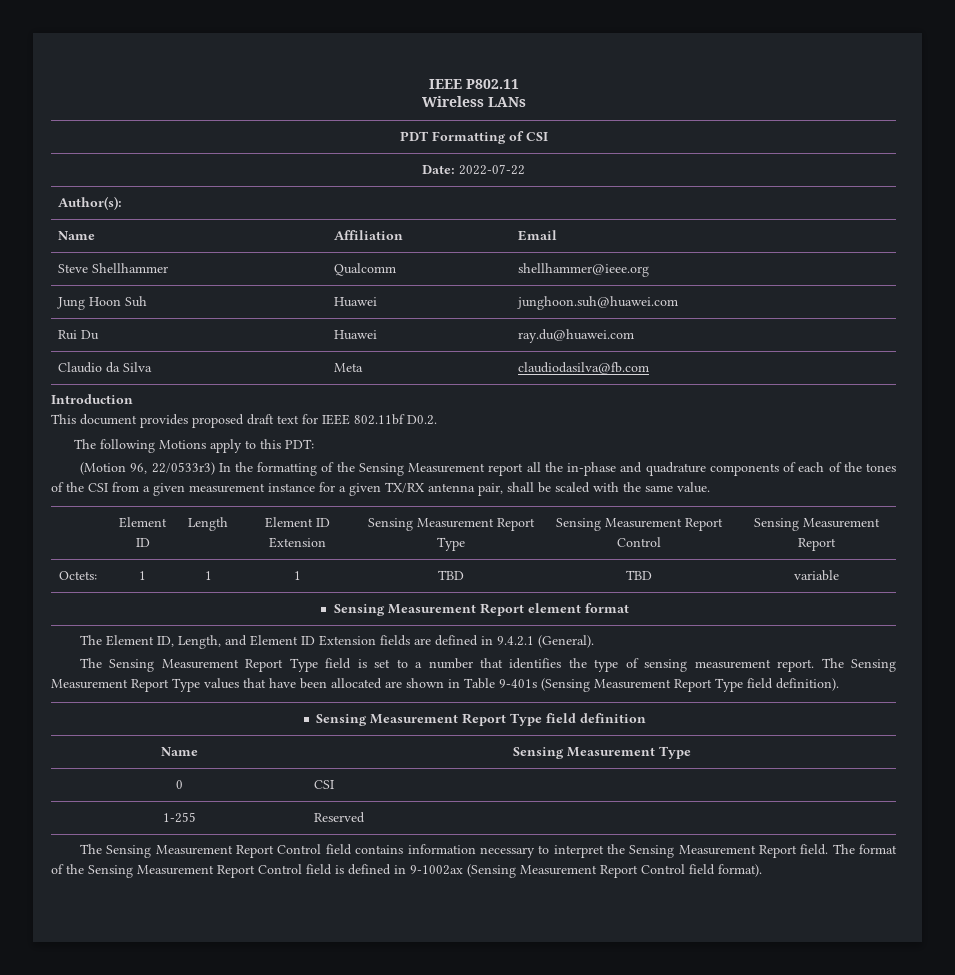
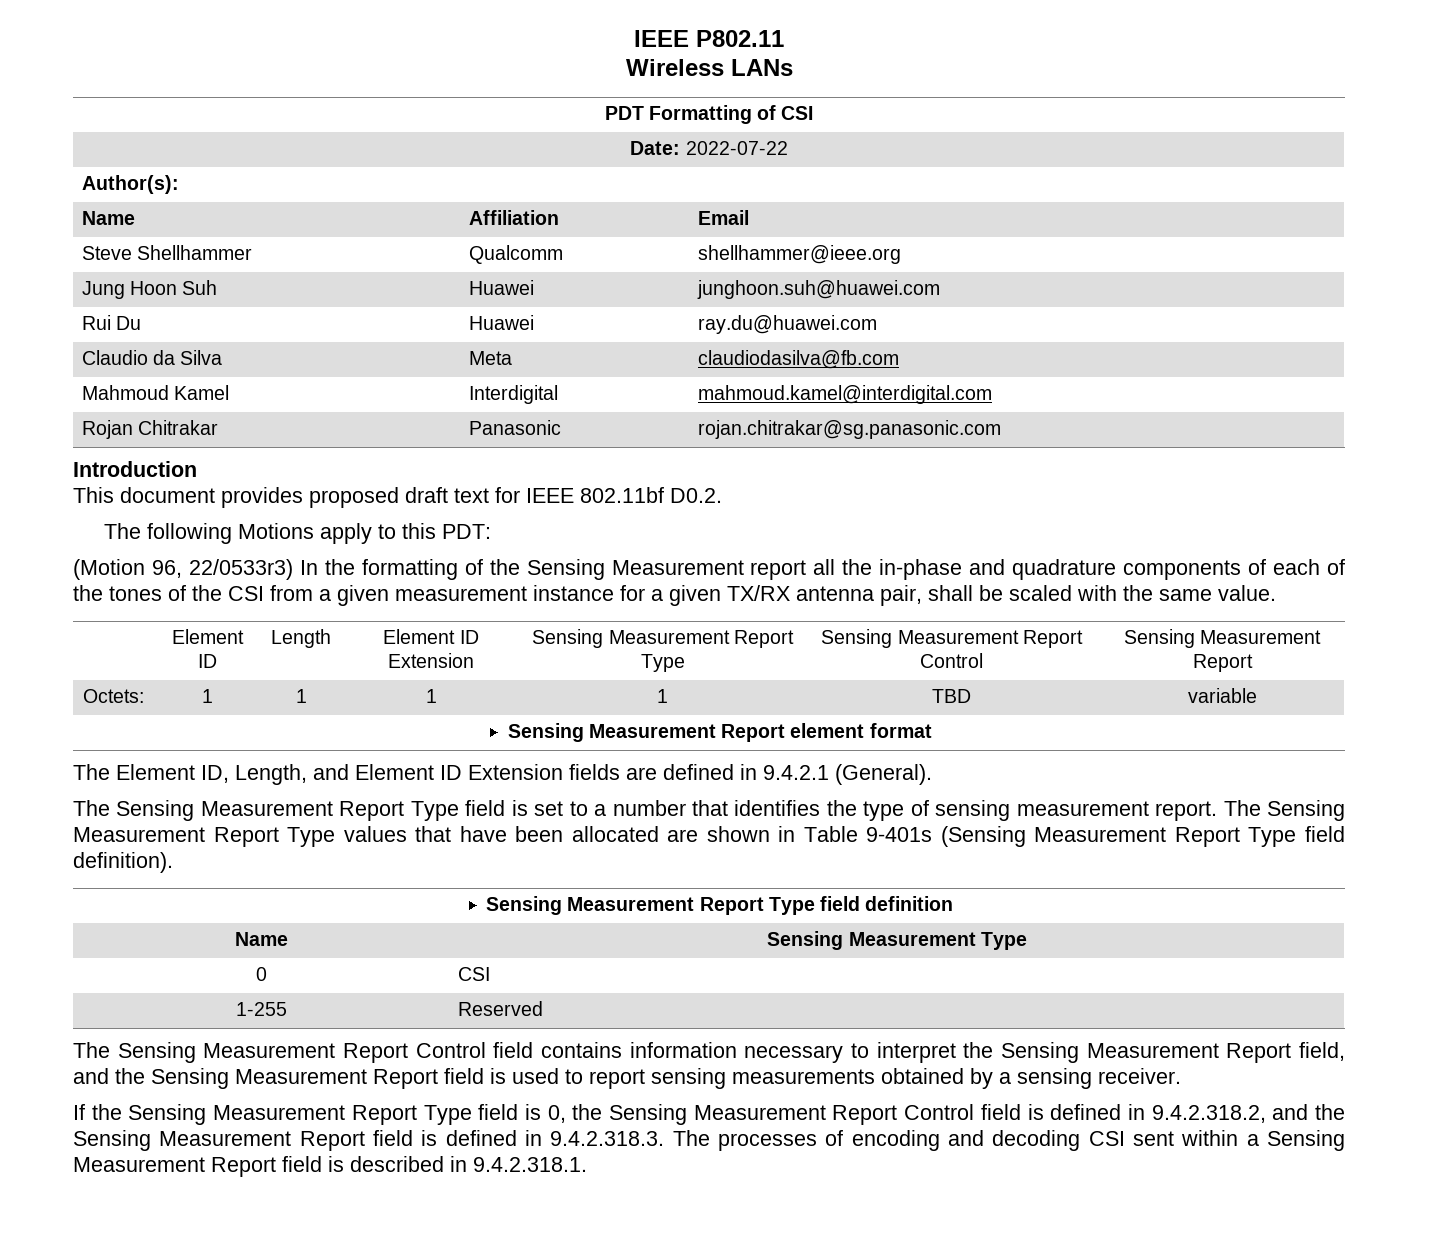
+ Mahmoud Kamel | Interdigital | mahmoud.kamel@interdigital.com
+ Rojan Chitrakar | Panasonic | rojan.chitrakar@sg.panasonic.com
- Octets: | 1 | 1 | 1 | TBD | TBD | variable
+ Octets: | 1 | 1 | 1 | 1 | TBD | variable
- The Sensing Measurement Report Control field contains information necessary to interpret the Sensing Measurement Report field. The format of the Sensing Measurement Report Control field is defined in 9-1002ax (Sensing Measurement Report Control field format).
+ The Sensing Measurement Report Control field contains information necessary to interpret the Sensing Measurement Report field, and the Sensing Measurement Report field is used to report sensing measurements obtained by a sensing receiver.
+ If the Sensing Measurement Report Type field is 0, the Sensing Measurement Report Control field is defined in 9.4.2.318.2, and the Sensing Measurement Report field is defined in 9.4.2.318.3. The processes of encoding and decoding CSI sent within a Sensing Measurement Report field is described in 9.4.2.318.1.

